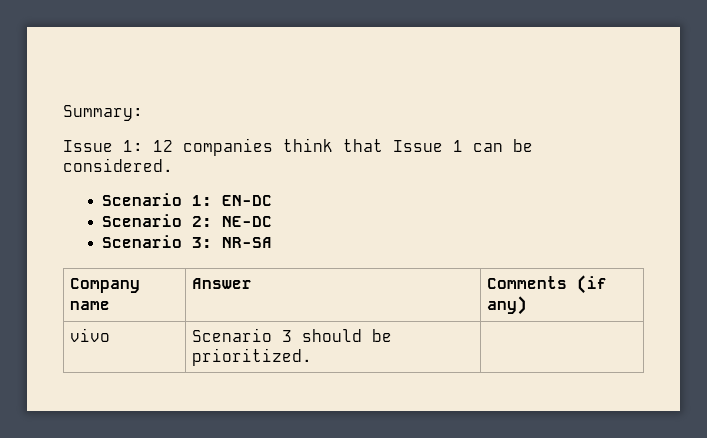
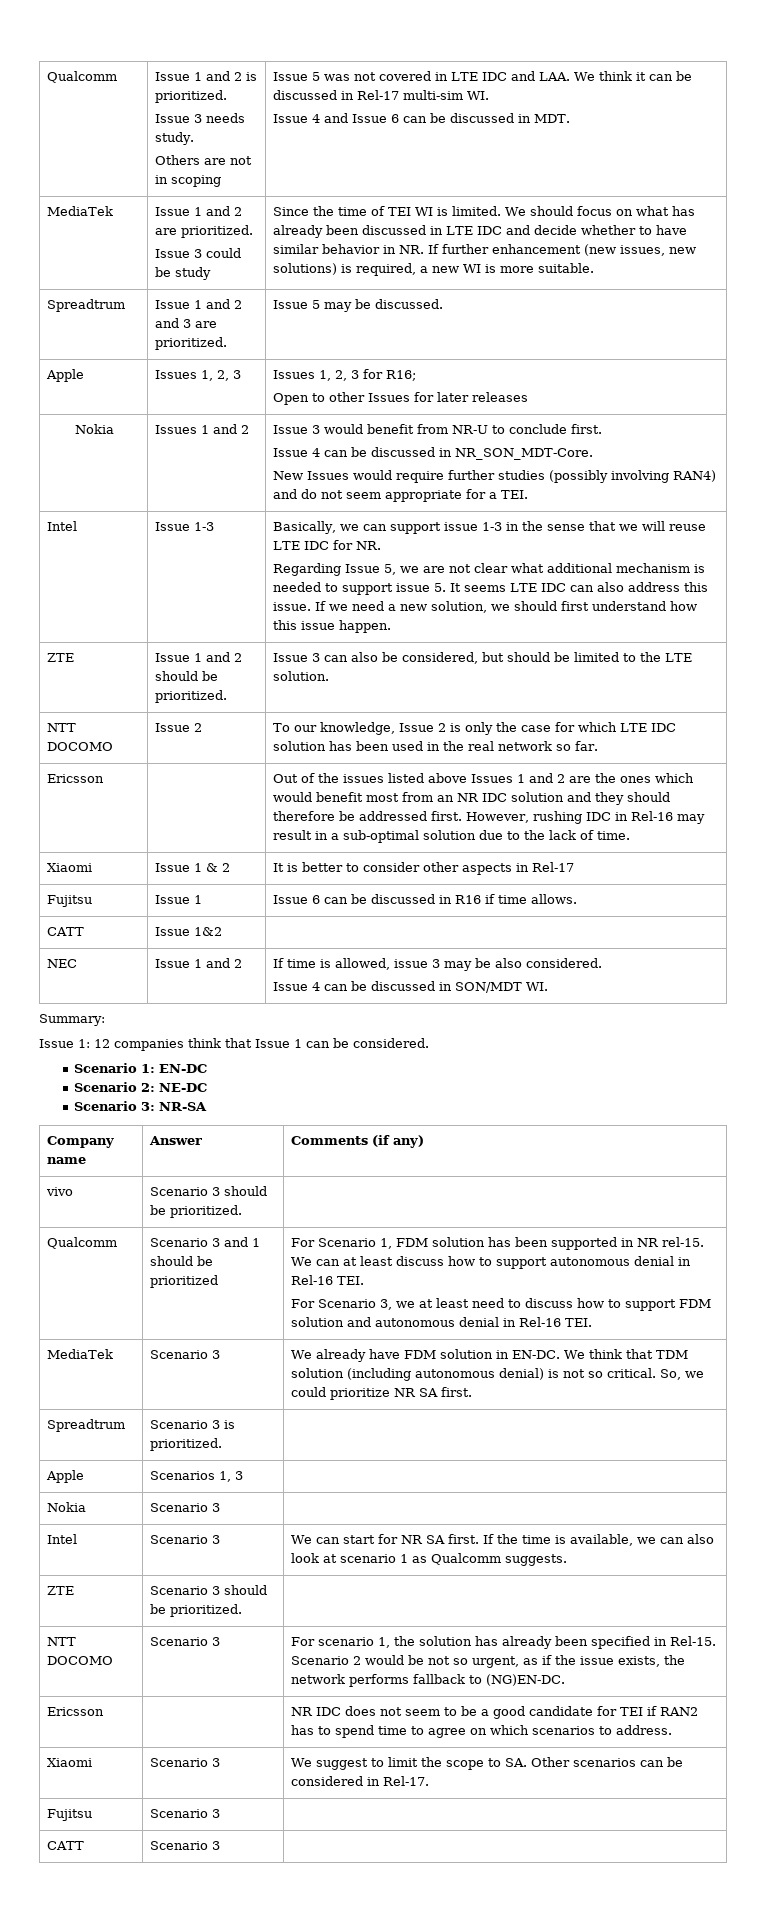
+ Qualcomm | Issue 1 and 2 is prioritized.
+ Issue 3 needs study.
+ Others are not in scoping | Issue 5 was not covered in LTE IDC and LAA. We think it can be discussed in Rel-17 multi-sim WI.
+ Issue 4 and Issue 6 can be discussed in MDT.
+ MediaTek | Issue 1 and 2 are prioritized.
+ Issue 3 could be study | Since the time of TEI WI is limited. We should focus on what has already been discussed in LTE IDC and decide whether to have similar behavior in NR. If further enhancement (new issues, new solutions) is required, a new WI is more suitable.
+ Spreadtrum | Issue 1 and 2 and 3 are prioritized. | Issue 5 may be discussed.
+ Apple | Issues 1, 2, 3 | Issues 1, 2, 3 for R16;
+ Open to other Issues for later releases
+ Nokia | Issues 1 and 2 | Issue 3 would benefit from NR-U to conclude first.
+ Issue 4 can be discussed in NR_SON_MDT-Core.
+ New Issues would require further studies (possibly involving RAN4) and do not seem appropriate for a TEI.
+ Intel | Issue 1-3 | Basically, we can support issue 1-3 in the sense that we will reuse LTE IDC for NR.
+ Regarding Issue 5, we are not clear what additional mechanism is needed to support issue 5. It seems LTE IDC can also address this issue. If we need a new solution, we should first understand how this issue happen.
+ ZTE | Issue 1 and 2 should be prioritized. | Issue 3 can also be considered, but should be limited to the LTE solution.
+ NTT DOCOMO | Issue 2 | To our knowledge, Issue 2 is only the case for which LTE IDC solution has been used in the real network so far.
+ Ericsson | | Out of the issues listed above Issues 1 and 2 are the ones which would benefit most from an NR IDC solution and they should therefore be addressed first. However, rushing IDC in Rel-16 may result in a sub-optimal solution due to the lack of time.
+ Xiaomi | Issue 1 & 2 | It is better to consider other aspects in Rel-17
+ Fujitsu | Issue 1 | Issue 6 can be discussed in R16 if time allows.
+ CATT | Issue 1&2 |
+ NEC | Issue 1 and 2 | If time is allowed, issue 3 may be also considered.
+ Issue 4 can be discussed in SON/MDT WI.
+ Qualcomm | Scenario 3 and 1 should be prioritized | For Scenario 1, FDM solution has been supported in NR rel-15. We can at least discuss how to support autonomous denial in Rel-16 TEI.
+ For Scenario 3, we at least need to discuss how to support FDM solution and autonomous denial in Rel-16 TEI.
+ MediaTek | Scenario 3 | We already have FDM solution in EN-DC. We think that TDM solution (including autonomous denial) is not so critical. So, we could prioritize NR SA first.
+ Spreadtrum | Scenario 3 is prioritized. |
+ Apple | Scenarios 1, 3 |
+ Nokia | Scenario 3 |
+ Intel | Scenario 3 | We can start for NR SA first. If the time is available, we can also look at scenario 1 as Qualcomm suggests.
+ ZTE | Scenario 3 should be prioritized. |
+ NTT DOCOMO | Scenario 3 | For scenario 1, the solution has already been specified in Rel-15. Scenario 2 would be not so urgent, as if the issue exists, the network performs fallback to (NG)EN-DC.
+ Ericsson | | NR IDC does not seem to be a good candidate for TEI if RAN2 has to spend time to agree on which scenarios to address.
+ Xiaomi | Scenario 3 | We suggest to limit the scope to SA. Other scenarios can be considered in Rel-17.
+ Fujitsu | Scenario 3 |
+ CATT | Scenario 3 |

